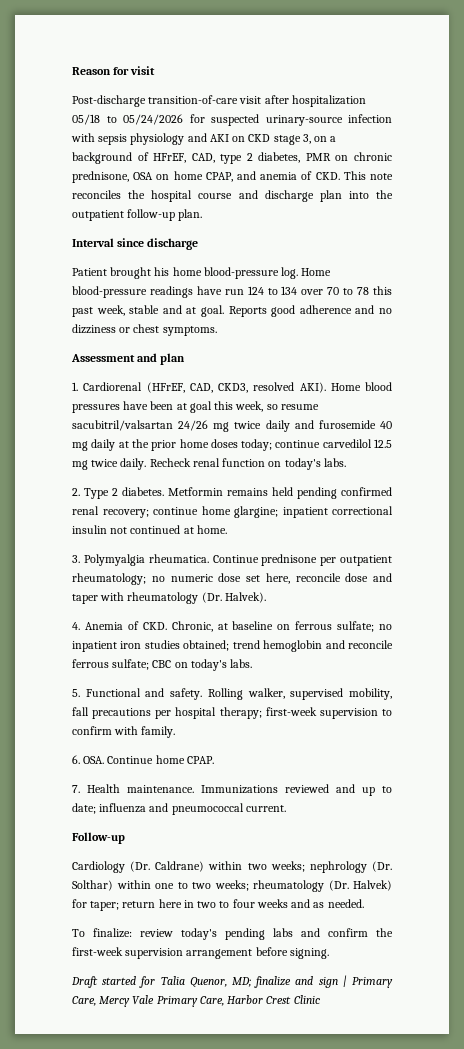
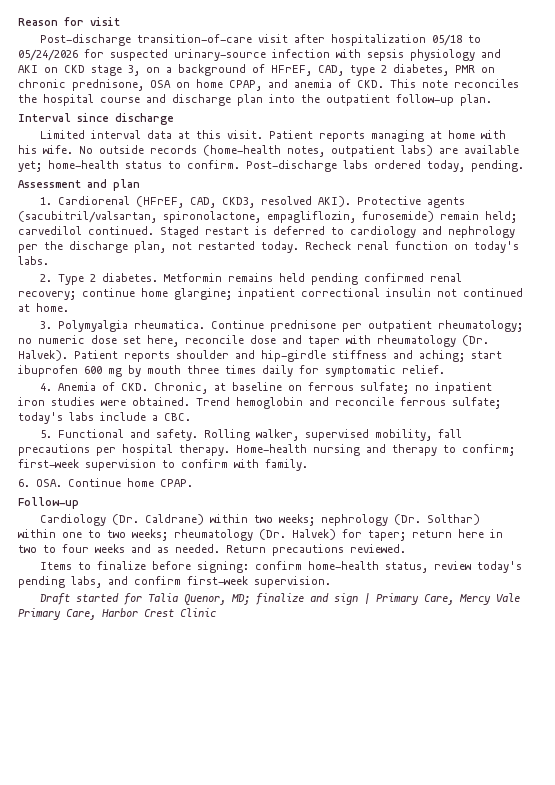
- Patient brought his home blood-pressure log. Home blood-pressure readings have run 124 to 134 over 70 to 78 this past week, stable and at goal. Reports good adherence and no dizziness or chest symptoms.
+ Limited interval data at this visit. Patient reports managing at home with his wife. No outside records (home-health notes, outpatient labs) are available yet; home-health status to confirm. Post-discharge labs ordered today, pending.
- Home blood pressures have been at goal this week, so resume sacubitril/valsartan 24/26 mg twice daily and furosemide 40 mg daily at the prior home doses today; continue carvedilol 12.5 mg twice daily.
+ Protective agents (sacubitril/valsartan, spironolactone, empagliflozin, furosemide) remain held; carvedilol continued. Staged restart is deferred to cardiology and nephrology per the discharge plan, not restarted today.
+ Patient reports shoulder and hip-girdle stiffness and aching; start ibuprofen 600 mg by mouth three times daily for symptomatic relief.
- 4. Anemia of CKD. Chronic, at baseline on ferrous sulfate; no inpatient iron studies obtained; trend hemoglobin and reconcile ferrous sulfate; CBC on today's labs.
+ 4. Anemia of CKD. Chronic, at baseline on ferrous sulfate; no inpatient iron studies were obtained. Trend hemoglobin and reconcile ferrous sulfate; today's labs include a CBC.
- Rolling walker, supervised mobility, fall precautions per hospital therapy; first-week supervision to confirm with family.
+ Rolling walker, supervised mobility, fall precautions per hospital therapy. Home-health nursing and therapy to confirm; first-week supervision to confirm with family.
- 7. Health maintenance. Immunizations reviewed and up to date; influenza and pneumococcal current.
- Cardiology (Dr. Caldrane) within two weeks; nephrology (Dr. Solthar) within one to two weeks; rheumatology (Dr. Halvek) for taper; return here in two to four weeks and as needed.
- To finalize: review today's pending labs and confirm the first-week supervision arrangement before signing.
+ Cardiology (Dr. Caldrane) within two weeks; nephrology (Dr. Solthar) within one to two weeks; rheumatology (Dr. Halvek) for taper; return here in two to four weeks and as needed. Return precautions reviewed.
+ Items to finalize before signing: confirm home-health status, review today's pending labs, and confirm first-week supervision.

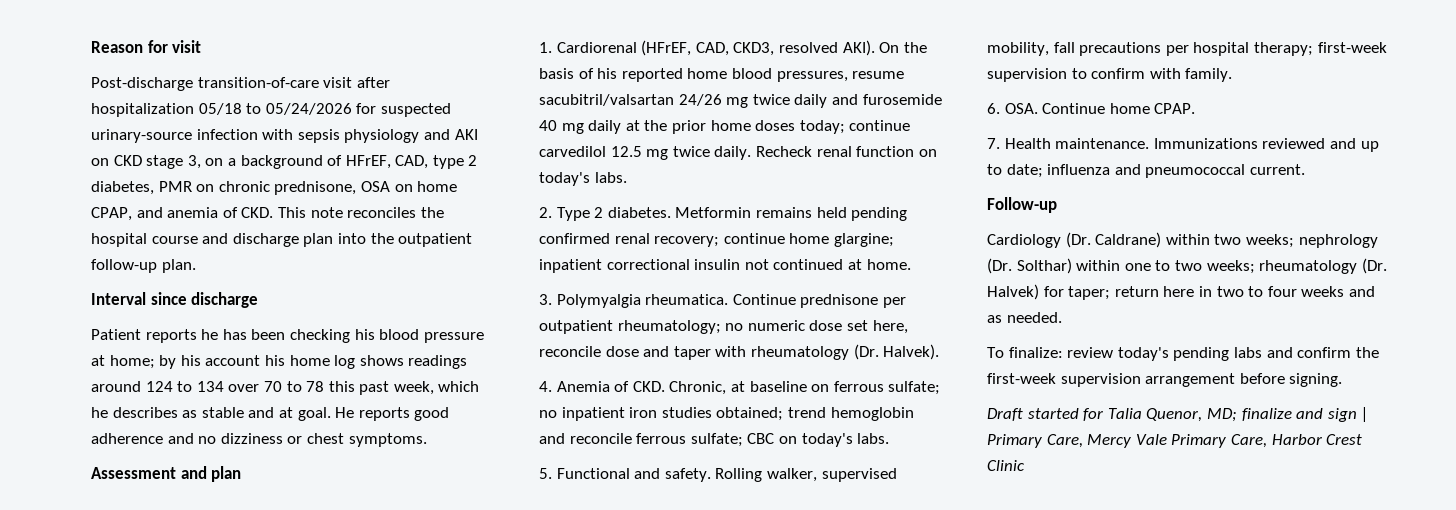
- Limited interval data at this visit. Patient reports managing at home with his wife. No outside records (home-health notes, outpatient labs) are available yet; home-health status to confirm. Post-discharge labs ordered today, pending.
+ Patient reports he has been checking his blood pressure at home; by his account his home log shows readings around 124 to 134 over 70 to 78 this past week, which he describes as stable and at goal. He reports good adherence and no dizziness or chest symptoms.
- Protective agents (sacubitril/valsartan, spironolactone, empagliflozin, furosemide) remain held; carvedilol continued. Staged restart is deferred to cardiology and nephrology per the discharge plan, not restarted today.
+ On the basis of his reported home blood pressures, resume sacubitril/valsartan 24/26 mg twice daily and furosemide 40 mg daily at the prior home doses today; continue carvedilol 12.5 mg twice daily.
- Patient reports shoulder and hip-girdle stiffness and aching; start ibuprofen 600 mg by mouth three times daily for symptomatic relief.
- 4. Anemia of CKD. Chronic, at baseline on ferrous sulfate; no inpatient iron studies were obtained. Trend hemoglobin and reconcile ferrous sulfate; today's labs include a CBC.
+ 4. Anemia of CKD. Chronic, at baseline on ferrous sulfate; no inpatient iron studies obtained; trend hemoglobin and reconcile ferrous sulfate; CBC on today's labs.
- Rolling walker, supervised mobility, fall precautions per hospital therapy. Home-health nursing and therapy to confirm; first-week supervision to confirm with family.
+ Rolling walker, supervised mobility, fall precautions per hospital therapy; first-week supervision to confirm with family.
+ 7. Health maintenance. Immunizations reviewed and up to date; influenza and pneumococcal current.
- Cardiology (Dr. Caldrane) within two weeks; nephrology (Dr. Solthar) within one to two weeks; rheumatology (Dr. Halvek) for taper; return here in two to four weeks and as needed. Return precautions reviewed.
- Items to finalize before signing: confirm home-health status, review today's pending labs, and confirm first-week supervision.
+ Cardiology (Dr. Caldrane) within two weeks; nephrology (Dr. Solthar) within one to two weeks; rheumatology (Dr. Halvek) for taper; return here in two to four weeks and as needed.
+ To finalize: review today's pending labs and confirm the first-week supervision arrangement before signing.

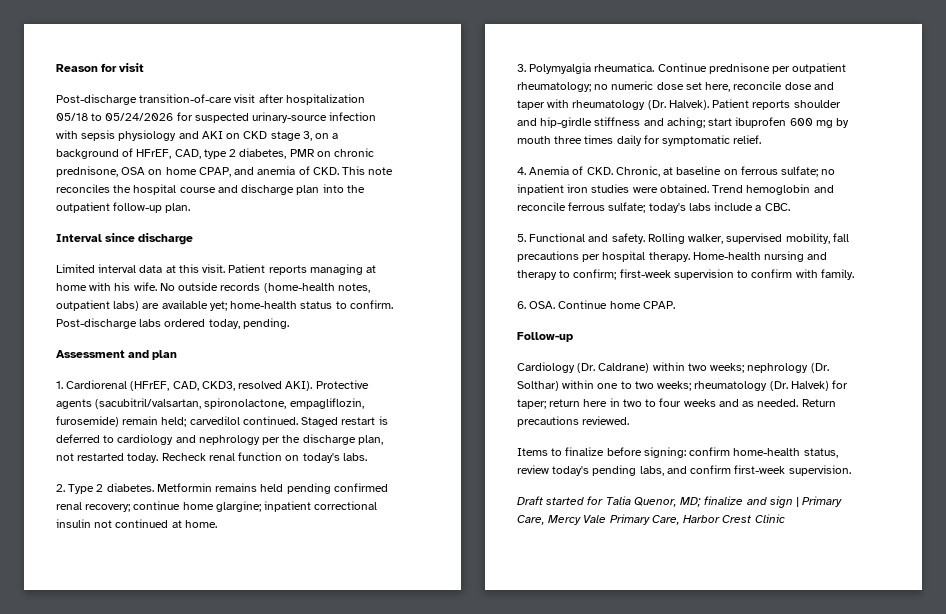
- Patient reports he has been checking his blood pressure at home; by his account his home log shows readings around 124 to 134 over 70 to 78 this past week, which he describes as stable and at goal. He reports good adherence and no dizziness or chest symptoms.
+ Limited interval data at this visit. Patient reports managing at home with his wife. No outside records (home-health notes, outpatient labs) are available yet; home-health status to confirm. Post-discharge labs ordered today, pending.
- On the basis of his reported home blood pressures, resume sacubitril/valsartan 24/26 mg twice daily and furosemide 40 mg daily at the prior home doses today; continue carvedilol 12.5 mg twice daily.
+ Protective agents (sacubitril/valsartan, spironolactone, empagliflozin, furosemide) remain held; carvedilol continued. Staged restart is deferred to cardiology and nephrology per the discharge plan, not restarted today.
+ Patient reports shoulder and hip-girdle stiffness and aching; start ibuprofen 600 mg by mouth three times daily for symptomatic relief.
- 4. Anemia of CKD. Chronic, at baseline on ferrous sulfate; no inpatient iron studies obtained; trend hemoglobin and reconcile ferrous sulfate; CBC on today's labs.
+ 4. Anemia of CKD. Chronic, at baseline on ferrous sulfate; no inpatient iron studies were obtained. Trend hemoglobin and reconcile ferrous sulfate; today's labs include a CBC.
- Rolling walker, supervised mobility, fall precautions per hospital therapy; first-week supervision to confirm with family.
+ Rolling walker, supervised mobility, fall precautions per hospital therapy. Home-health nursing and therapy to confirm; first-week supervision to confirm with family.
- 7. Health maintenance. Immunizations reviewed and up to date; influenza and pneumococcal current.
- Cardiology (Dr. Caldrane) within two weeks; nephrology (Dr. Solthar) within one to two weeks; rheumatology (Dr. Halvek) for taper; return here in two to four weeks and as needed.
- To finalize: review today's pending labs and confirm the first-week supervision arrangement before signing.
+ Cardiology (Dr. Caldrane) within two weeks; nephrology (Dr. Solthar) within one to two weeks; rheumatology (Dr. Halvek) for taper; return here in two to four weeks and as needed. Return precautions reviewed.
+ Items to finalize before signing: confirm home-health status, review today's pending labs, and confirm first-week supervision.

